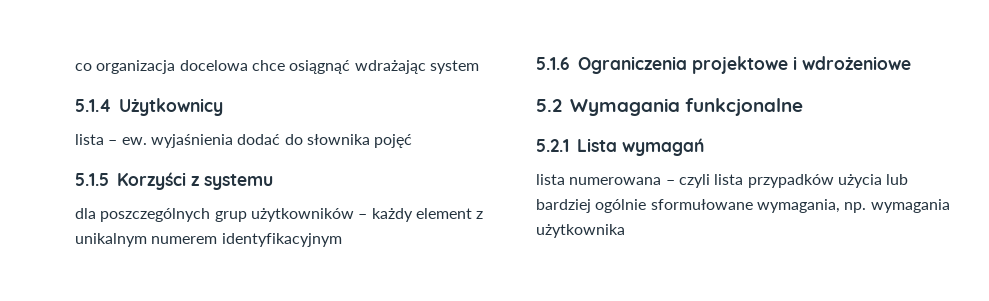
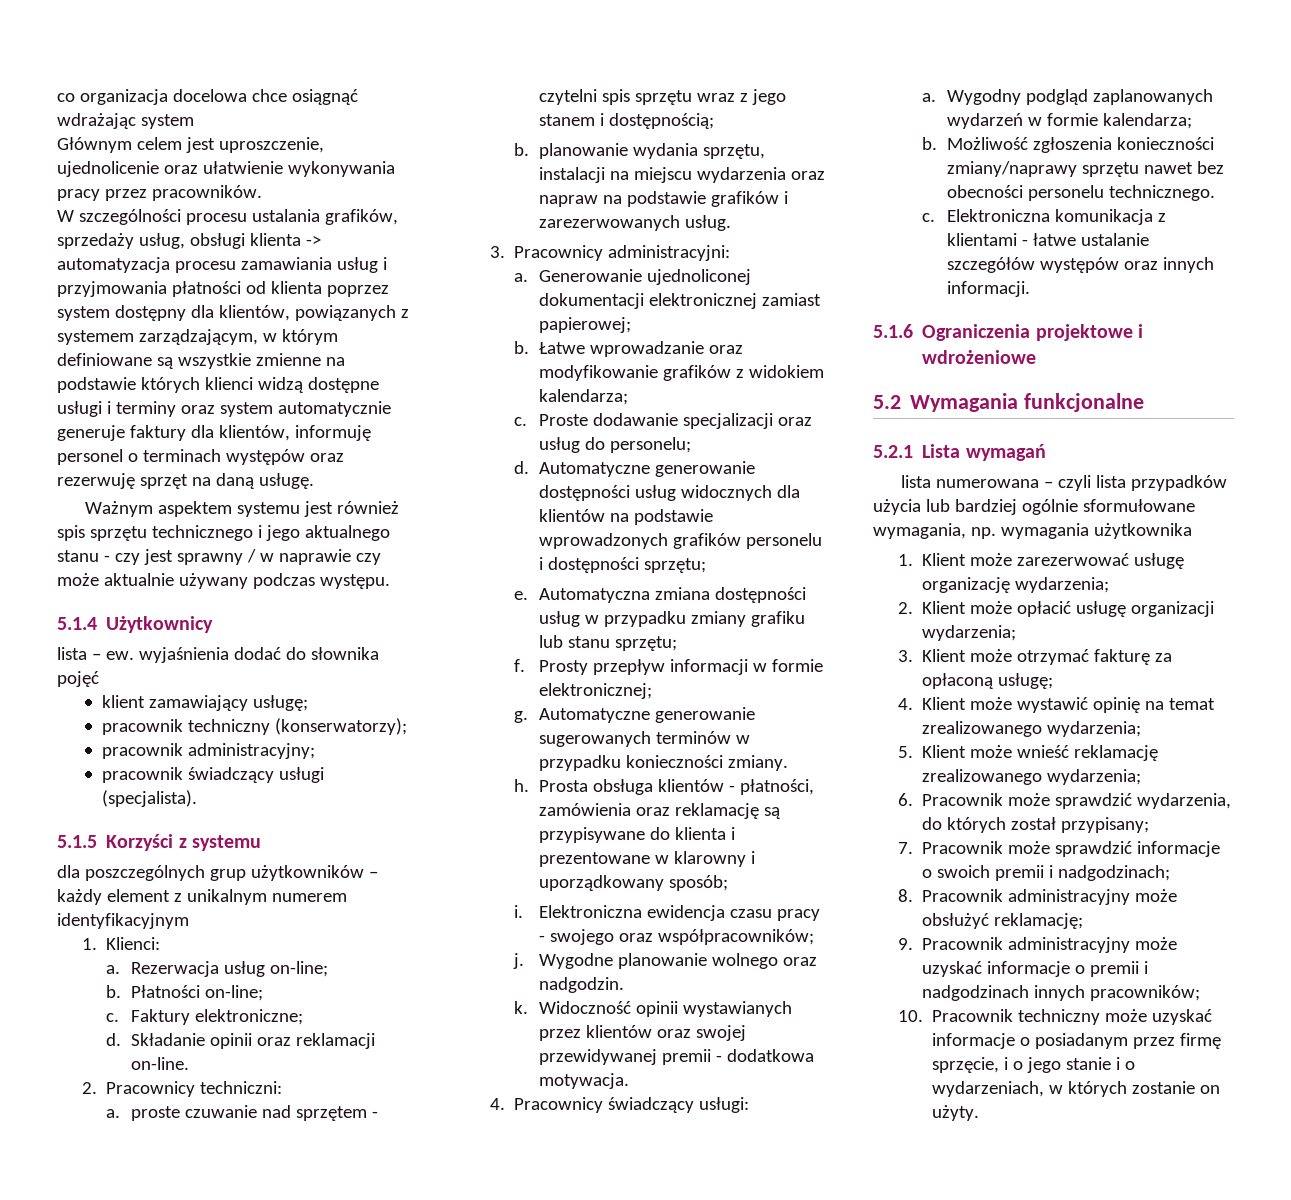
+ Głównym celem jest uproszczenie, ujednolicenie oraz ułatwienie wykonywania pracy przez pracowników.
+ W szczególności procesu ustalania grafików, sprzedaży usług, obsługi klienta -> automatyzacja procesu zamawiania usług i przyjmowania płatności od klienta poprzez system dostępny dla klientów, powiązanych z systemem zarządzającym, w którym definiowane są wszystkie zmienne na podstawie których klienci widzą dostępne usługi i terminy oraz system automatycznie generuje faktury dla klientów, informuję personel o terminach występów oraz rezerwuję sprzęt na daną usługę.
+ Ważnym aspektem systemu jest również spis sprzętu technicznego i jego aktualnego stanu - czy jest sprawny / w naprawie czy może aktualnie używany podczas występu.
+ klient zamawiający usługę;
+ pracownik techniczny (konserwatorzy);
+ pracownik administracyjny;
+ pracownik świadczący usługi (specjalista).
+ 1. Klienci:
+ a. Rezerwacja usług on-line;
+ b. Płatności on-line;
+ c. Faktury elektroniczne;
+ d. Składanie opinii oraz reklamacji on-line.
+ 2. Pracownicy techniczni:
+ a. proste czuwanie nad sprzętem - czytelni spis sprzętu wraz z jego stanem i dostępnością;
+ b. planowanie wydania sprzętu, instalacji na miejscu wydarzenia oraz napraw na podstawie grafików i zarezerwowanych usług.
+ 3. Pracownicy administracyjni:
+ a. Generowanie ujednoliconej dokumentacji elektronicznej zamiast papierowej;
+ b. Łatwe wprowadzanie oraz modyfikowanie grafików z widokiem kalendarza;
+ c. Proste dodawanie specjalizacji oraz usług do personelu;
+ d. Automatyczne generowanie dostępności usług widocznych dla klientów na podstawie wprowadzonych grafików personelu i dostępności sprzętu;
+ e. Automatyczna zmiana dostępności usług w przypadku zmiany grafiku lub stanu sprzętu;
+ f. Prosty przepływ informacji w formie elektronicznej;
+ g. Automatyczne generowanie sugerowanych terminów w przypadku konieczności zmiany.
+ h. Prosta obsługa klientów - płatności, zamówienia oraz reklamację są przypisywane do klienta i prezentowane w klarowny i uporządkowany sposób;
+ i. Elektroniczna ewidencja czasu pracy - swojego oraz współpracowników;
+ j. Wygodne planowanie wolnego oraz nadgodzin.
+ k. Widoczność opinii wystawianych przez klientów oraz swojej przewidywanej premii - dodatkowa motywacja.
+ 4. Pracownicy świadczący usługi:
+ a. Wygodny podgląd zaplanowanych wydarzeń w formie kalendarza;
+ b. Możliwość zgłoszenia konieczności zmiany/naprawy sprzętu nawet bez obecności personelu technicznego.
+ c. Elektroniczna komunikacja z klientami - łatwe ustalanie szczegółów występów oraz innych informacji.
+ 1. Klient może zarezerwować usługę organizację wydarzenia;
+ 2. Klient może opłacić usługę organizacji wydarzenia;
+ 3. Klient może otrzymać fakturę za opłaconą usługę;
+ 4. Klient może wystawić opinię na temat zrealizowanego wydarzenia;
+ 5. Klient może wnieść reklamację zrealizowanego wydarzenia;
+ 6. Pracownik może sprawdzić wydarzenia, do których został przypisany;
+ 7. Pracownik może sprawdzić informacje o swoich premii i nadgodzinach;
+ 8. Pracownik administracyjny może obsłużyć reklamację;
+ 9. Pracownik administracyjny może uzyskać informacje o premii i nadgodzinach innych pracowników;
+ 10. Pracownik techniczny może uzyskać informacje o posiadanym przez firmę sprzęcie, i o jego stanie i o wydarzeniach, w których zostanie on użyty.

